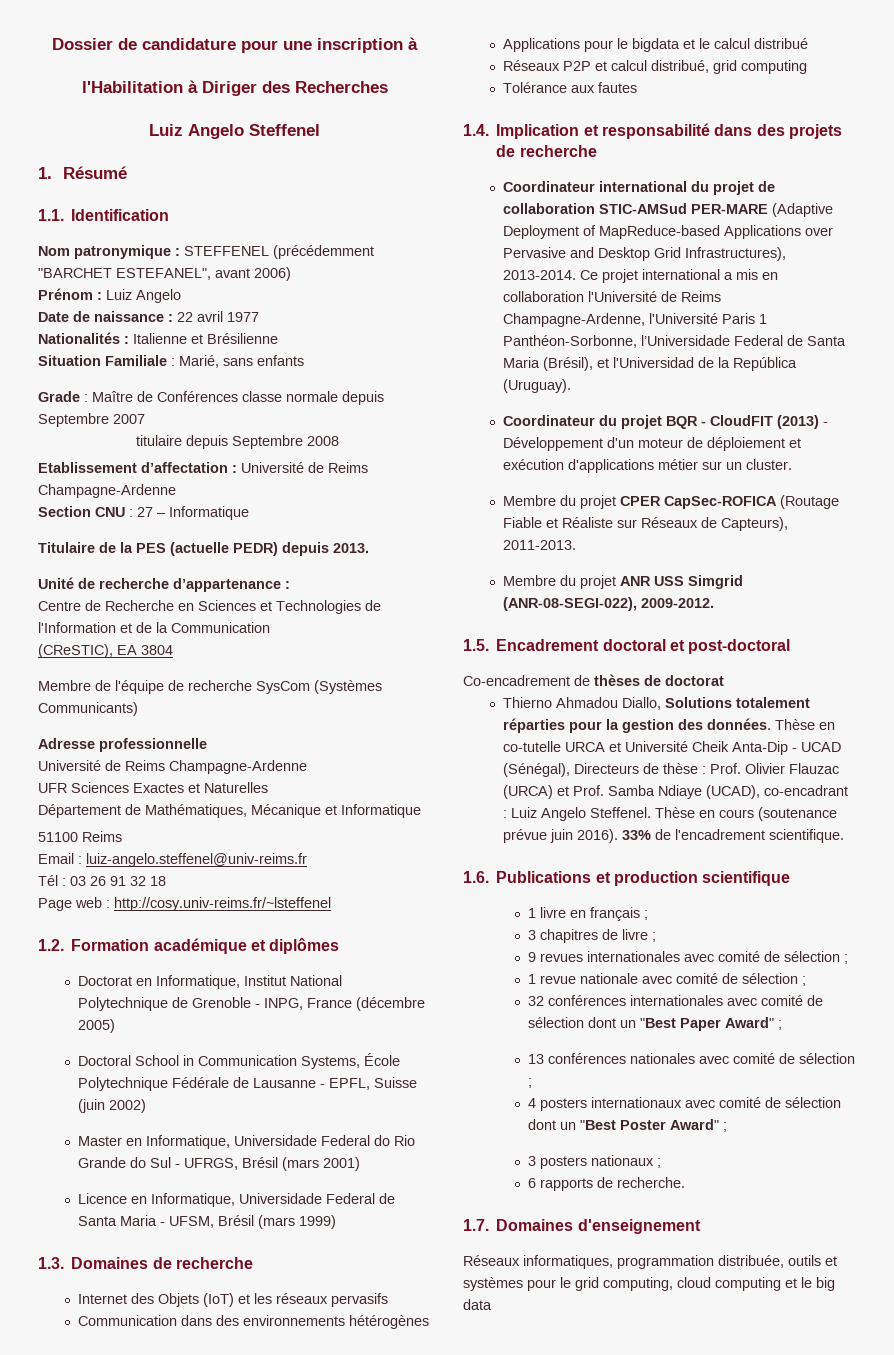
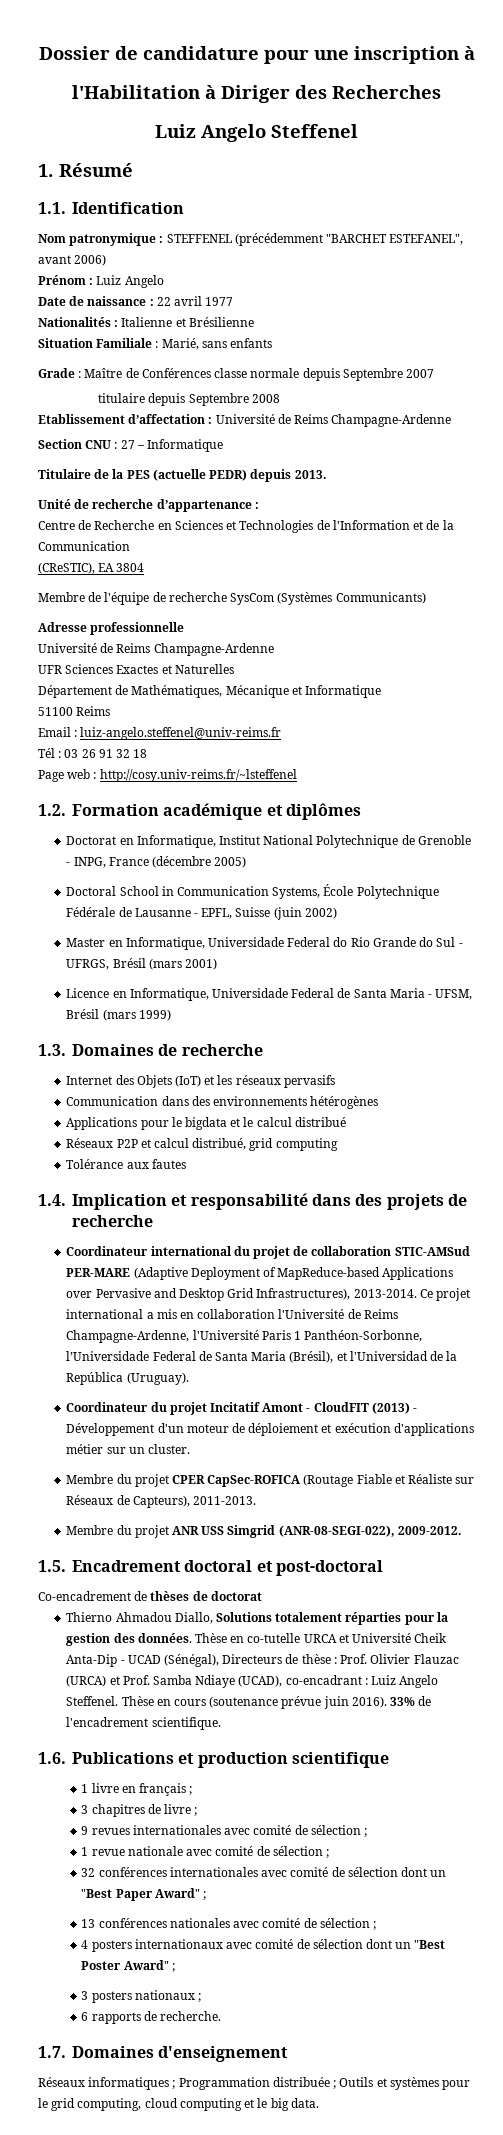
- Coordinateur du projet BQR - CloudFIT (2013) - Développement d'un moteur de déploiement et exécution d'applications métier sur un cluster.
+ Coordinateur du projet Incitatif Amont - CloudFIT (2013) - Développement d'un moteur de déploiement et exécution d'applications métier sur un cluster.
- Réseaux informatiques, programmation distribuée, outils et systèmes pour le grid computing, cloud computing et le big data
+ Réseaux informatiques ; Programmation distribuée ; Outils et systèmes pour le grid computing, cloud computing et le big data.

